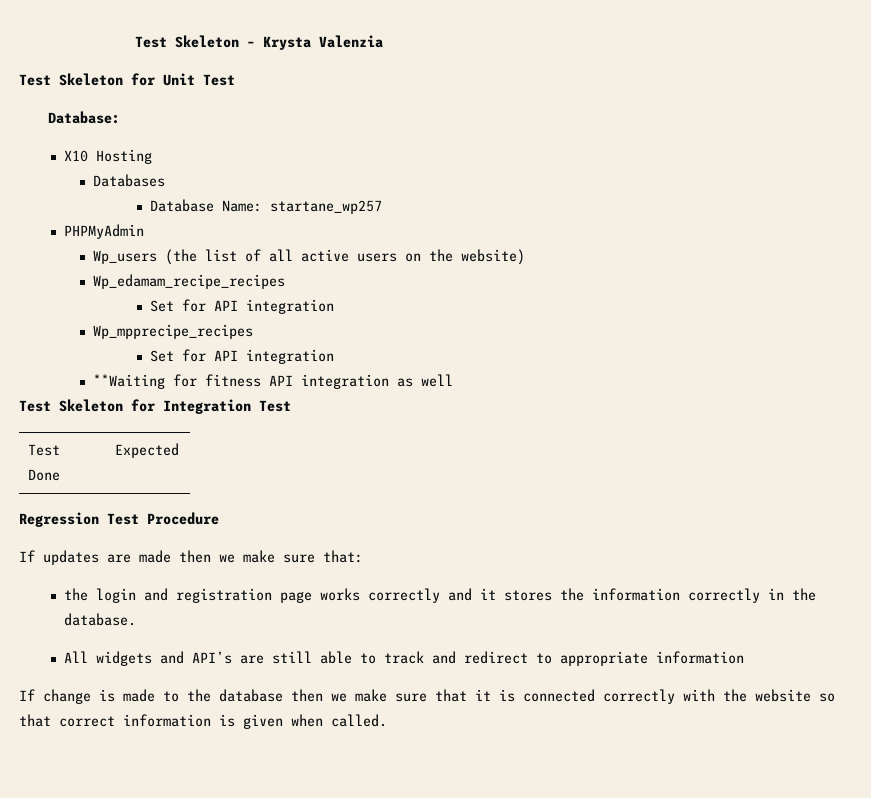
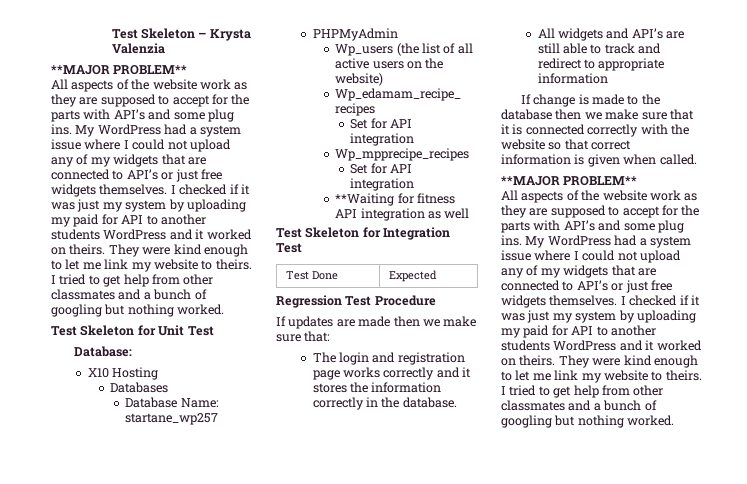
  Test Skeleton – Krysta Valenzia
+ **MAJOR PROBLEM**
+ All aspects of the website work as they are supposed to accept for the parts with API’s and some plug ins. My WordPress had a system issue where I could not upload any of my widgets that are connected to API’s or just free widgets themselves. I checked if it was just my system by uploading my paid for API to another students WordPress and it worked on theirs. They were kind enough to let me link my website to theirs. I tried to get help from other classmates and a bunch of googling but nothing worked.
- the login and registration page works correctly and it stores the information correctly in the database.
+ The login and registration page works correctly and it stores the information correctly in the database.
  If change is made to the database then we make sure that it is connected correctly with the website so that correct information is given when called.
+ **MAJOR PROBLEM**
+ All aspects of the website work as they are supposed to accept for the parts with API’s and some plug ins. My WordPress had a system issue where I could not upload any of my widgets that are connected to API’s or just free widgets themselves. I checked if it was just my system by uploading my paid for API to another students WordPress and it worked on theirs. They were kind enough to let me link my website to theirs. I tried to get help from other classmates and a bunch of googling but nothing worked.

